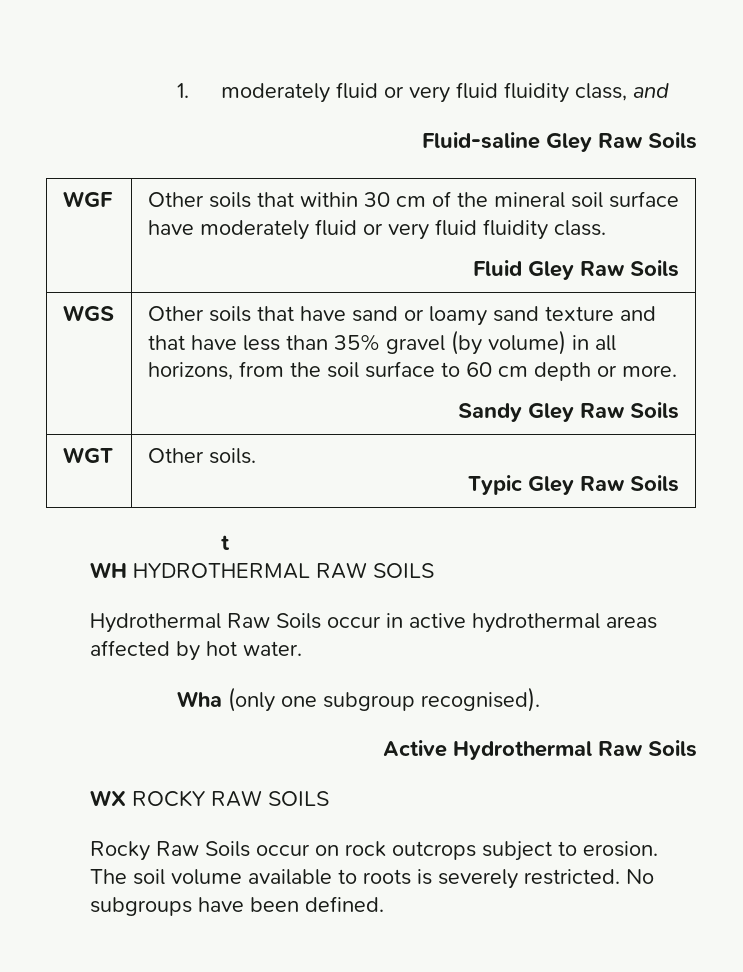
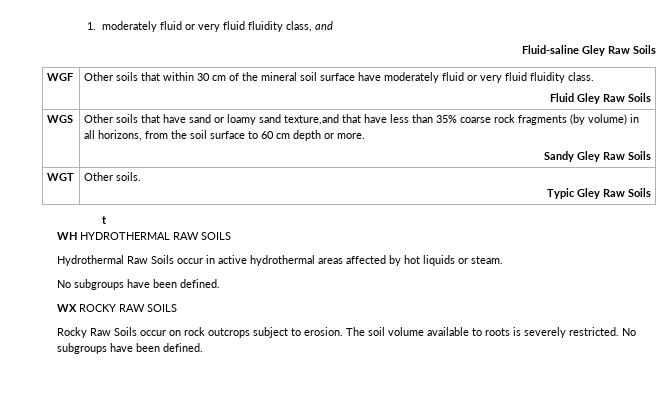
- WGS | Other soils that have sand or loamy sand texture and that have less than 35% gravel (by volume) in all horizons, from the soil surface to 60 cm depth or more.
+ WGS | Other soils that have sand or loamy sand texture,and that have less than 35% coarse rock fragments (by volume) in all horizons, from the soil surface to 60 cm depth or more.
- Hydrothermal Raw Soils occur in active hydrothermal areas affected by hot water.
- Wha (only one subgroup recognised).
- Active Hydrothermal Raw Soils
+ Hydrothermal Raw Soils occur in active hydrothermal areas affected by hot liquids or steam.
+ No subgroups have been defined.

